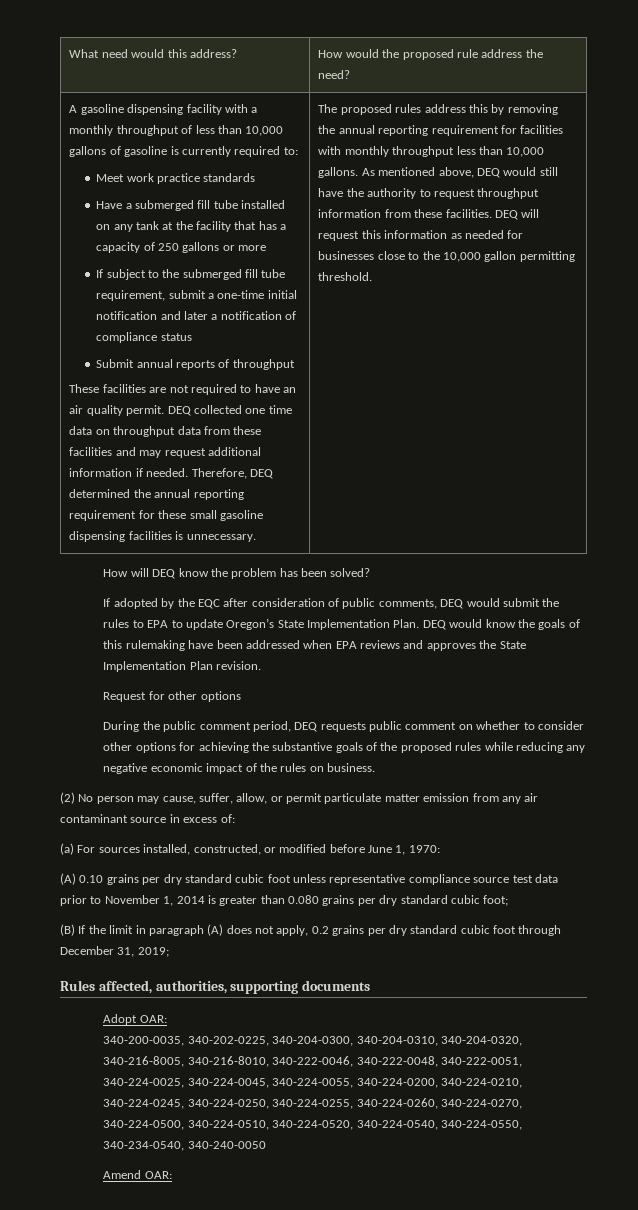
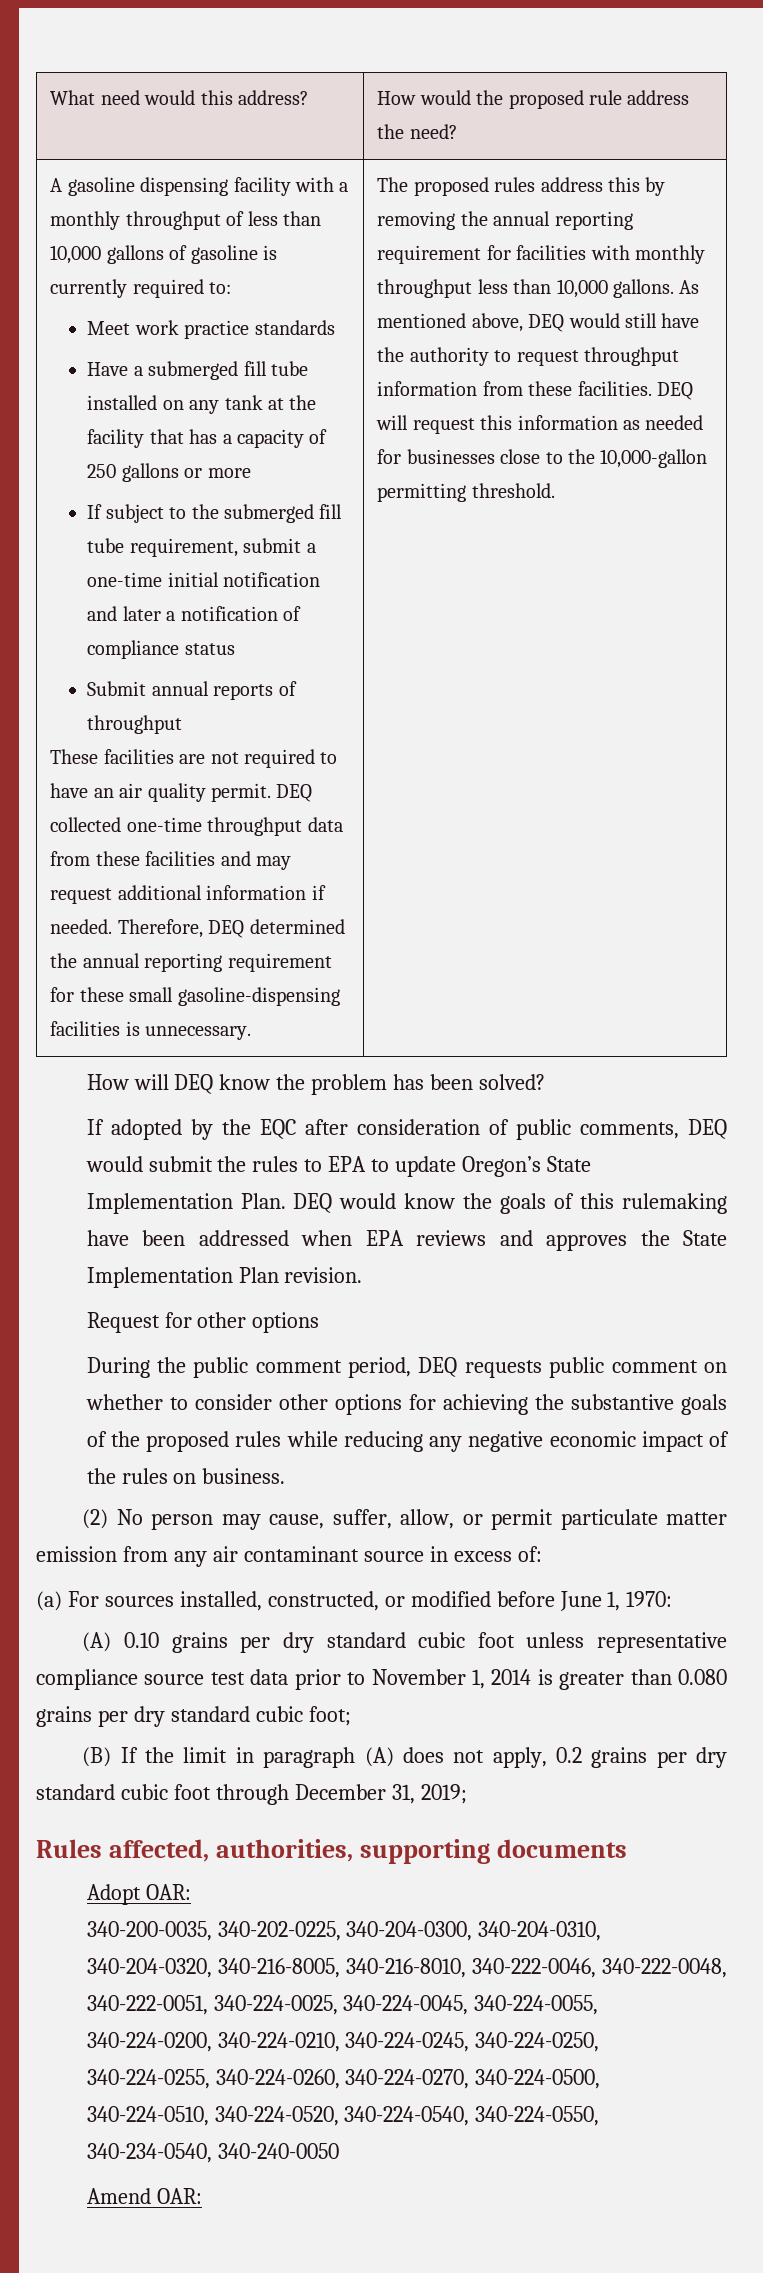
- DEQ collected one time data on throughput data from these facilities and may request additional information if needed.
+ DEQ collected one-time throughput data from these facilities and may request additional information if needed.
- Therefore, DEQ determined the annual reporting requirement for these small gasoline dispensing facilities is unnecessary.
+ Therefore, DEQ determined the annual reporting requirement for these small gasoline-dispensing facilities is unnecessary.
- DEQ will request this information as needed for businesses close to the 10,000 gallon permitting threshold.
+ DEQ will request this information as needed for businesses close to the 10,000-gallon permitting threshold.

